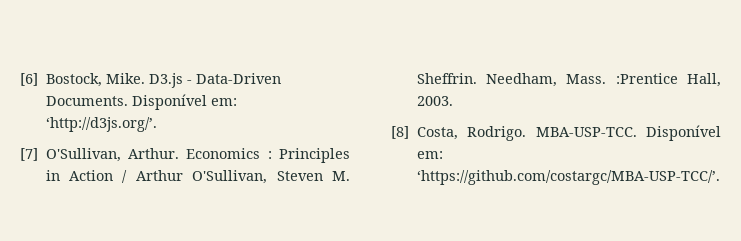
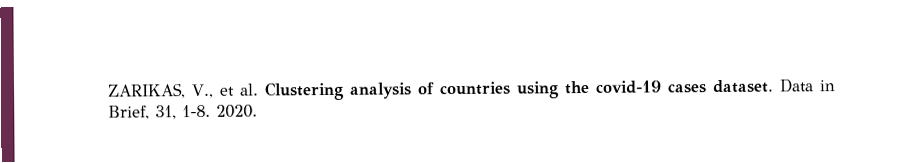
- [6] Bostock, Mike. D3.js - Data-Driven Documents. Disponível em: ‘http://d3js.org/’.
- [7] O'Sullivan, Arthur. Economics : Principles in Action / Arthur O'Sullivan, Steven M. Sheffrin. Needham, Mass. :Prentice Hall, 2003.
- [8] Costa, Rodrigo. MBA-USP-TCC. Disponível em: ‘https://github.com/costargc/MBA-USP-TCC/’.
+ ZARIKAS, V., et al. Clustering analysis of countries using the covid-19 cases dataset. Data in Brief, 31, 1-8. 2020.

